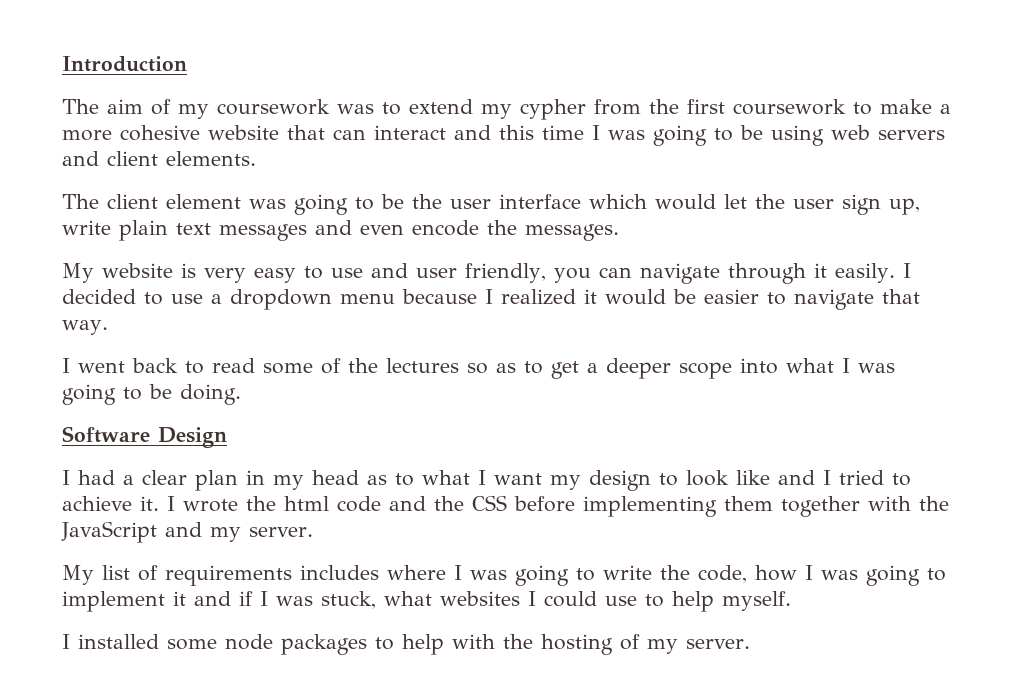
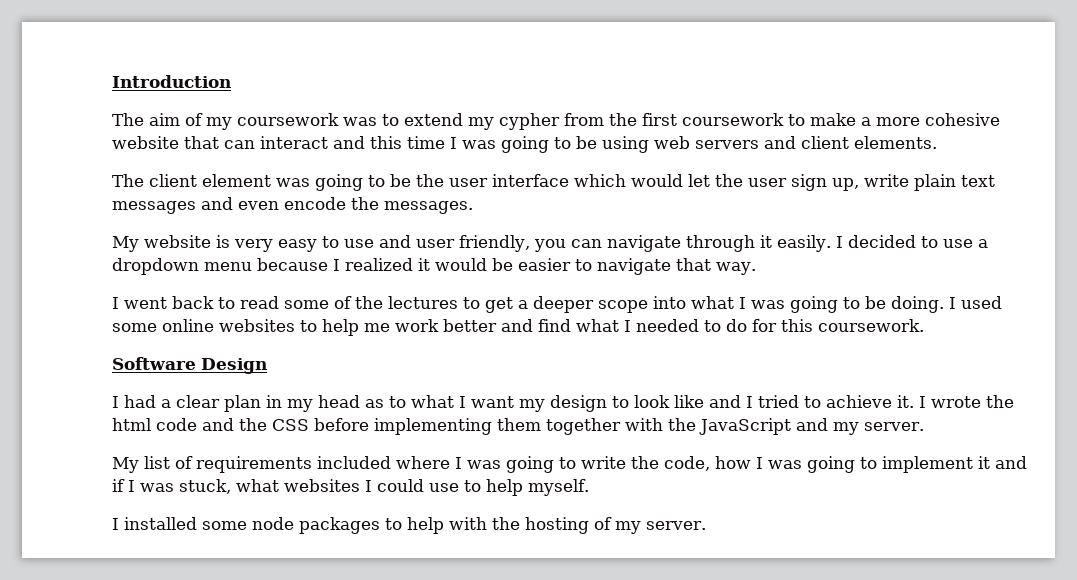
- I went back to read some of the lectures so as to get a deeper scope into what I was going to be doing.
+ I went back to read some of the lectures to get a deeper scope into what I was going to be doing. I used some online websites to help me work better and find what I needed to do for this coursework.
- My list of requirements includes where I was going to write the code, how I was going to implement it and if I was stuck, what websites I could use to help myself.
+ My list of requirements included where I was going to write the code, how I was going to implement it and if I was stuck, what websites I could use to help myself.

